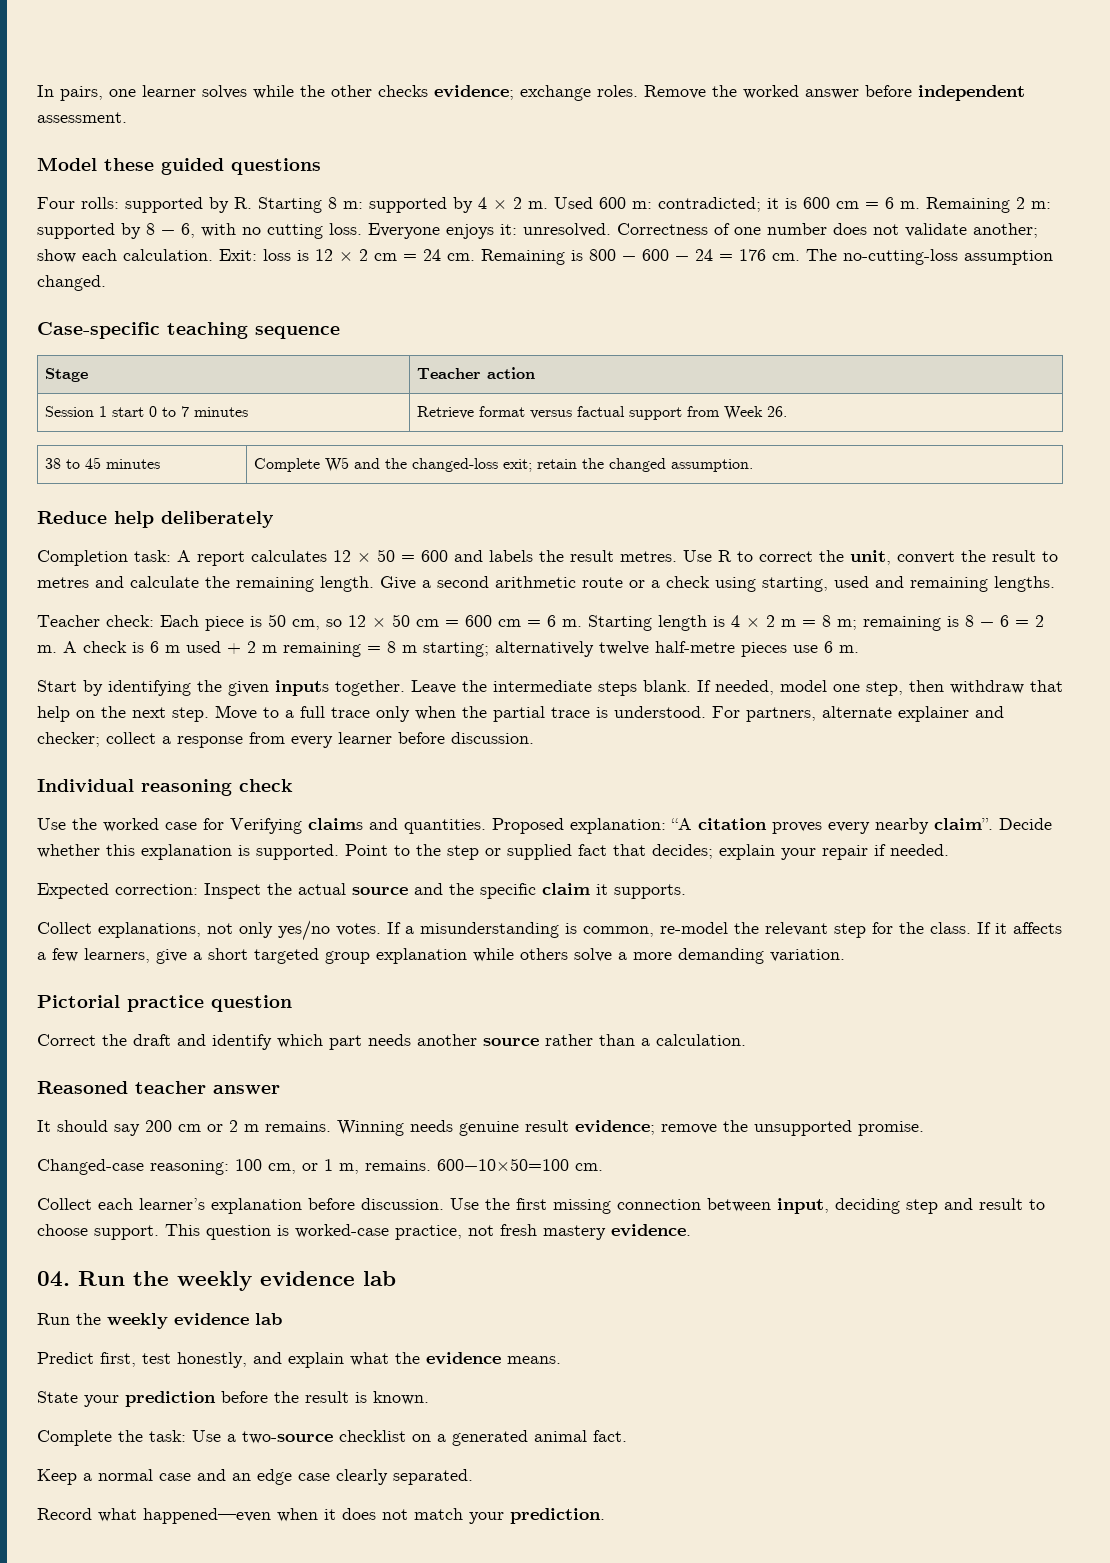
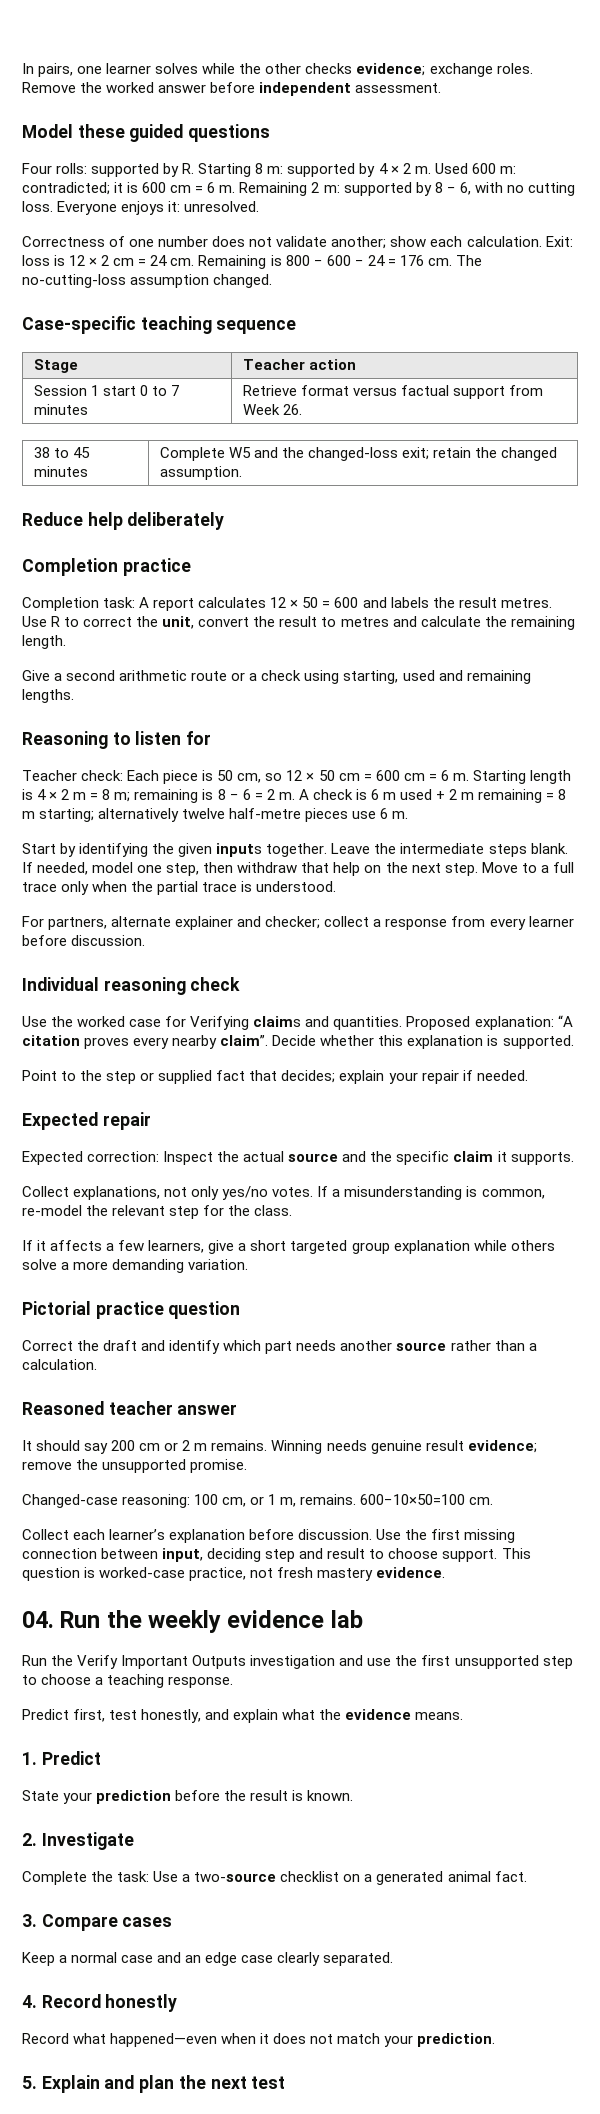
- Everyone enjoys it: unresolved. Correctness of one number does not validate another; show each calculation.
+ Everyone enjoys it: unresolved.
+ Correctness of one number does not validate another; show each calculation.
+ Completion practice
- Use R to correct the unit, convert the result to metres and calculate the remaining length. Give a second arithmetic route or a check using starting, used and remaining lengths.
+ Use R to correct the unit, convert the result to metres and calculate the remaining length.
+ Give a second arithmetic route or a check using starting, used and remaining lengths.
+ Reasoning to listen for
- Move to a full trace only when the partial trace is understood. For partners, alternate explainer and checker; collect a response from every learner before discussion.
+ Move to a full trace only when the partial trace is understood.
+ For partners, alternate explainer and checker; collect a response from every learner before discussion.
- Decide whether this explanation is supported. Point to the step or supplied fact that decides; explain your repair if needed.
+ Decide whether this explanation is supported.
+ Point to the step or supplied fact that decides; explain your repair if needed.
+ Expected repair
- If a misunderstanding is common, re-model the relevant step for the class. If it affects a few learners, give a short targeted group explanation while others solve a more demanding variation.
+ If a misunderstanding is common, re-model the relevant step for the class.
+ If it affects a few learners, give a short targeted group explanation while others solve a more demanding variation.
  04. Run the weekly evidence lab
- Run the weekly evidence lab
+ Run the Verify Important Outputs investigation and use the first unsupported step to choose a teaching response.
+ 1. Predict
+ 2. Investigate
+ 3. Compare cases
+ 4. Record honestly
+ 5. Explain and plan the next test

